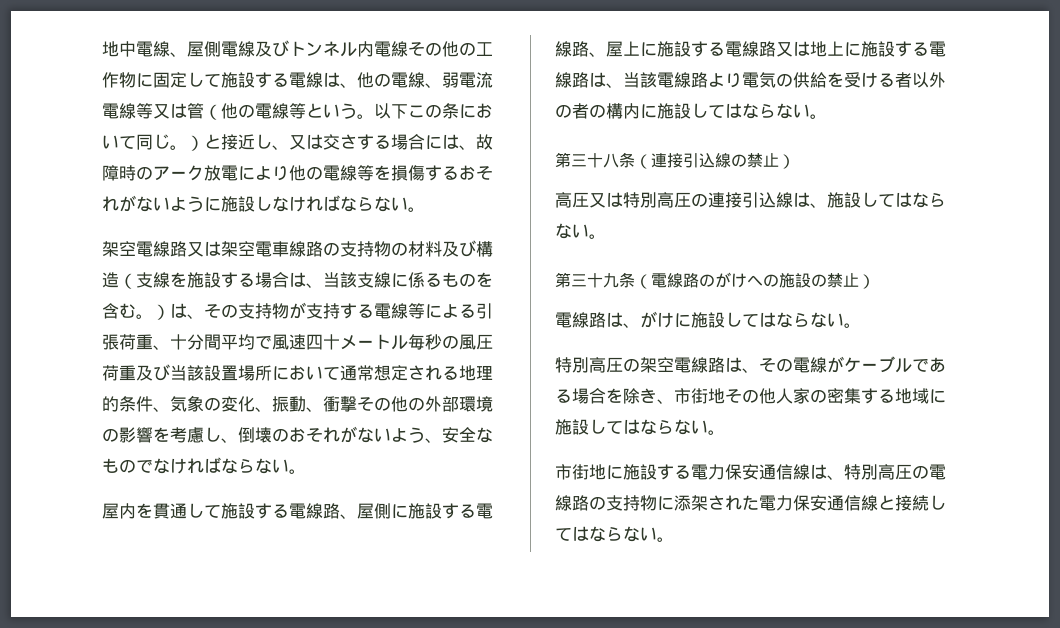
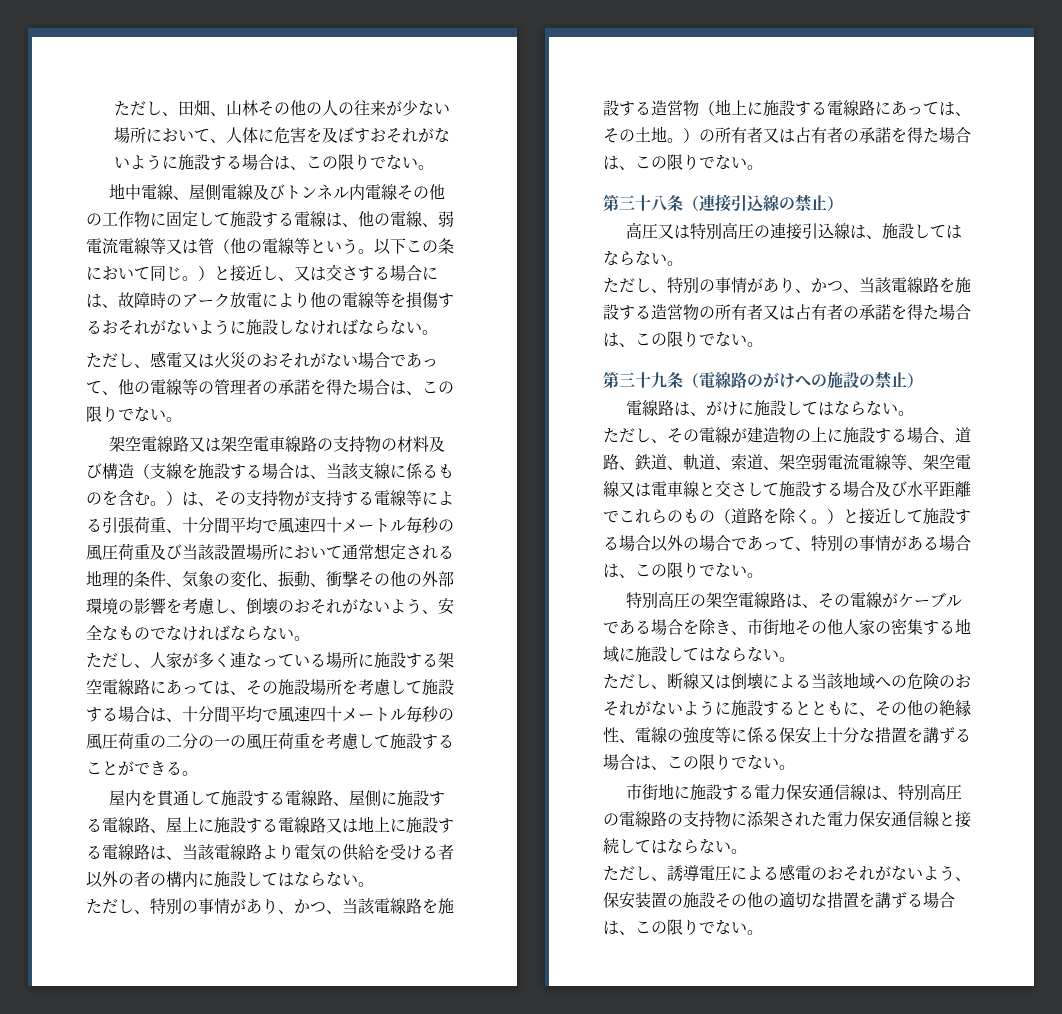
+ ただし、田畑、山林その他の人の往来が少ない場所において、人体に危害を及ぼすおそれがないように施設する場合は、この限りでない。
+ ただし、感電又は火災のおそれがない場合であって、他の電線等の管理者の承諾を得た場合は、この限りでない。
+ ただし、人家が多く連なっている場所に施設する架空電線路にあっては、その施設場所を考慮して施設する場合は、十分間平均で風速四十メートル毎秒の風圧荷重の二分の一の風圧荷重を考慮して施設することができる。
+ ただし、特別の事情があり、かつ、当該電線路を施設する造営物（地上に施設する電線路にあっては、その土地。）の所有者又は占有者の承諾を得た場合は、この限りでない。
+ ただし、特別の事情があり、かつ、当該電線路を施設する造営物の所有者又は占有者の承諾を得た場合は、この限りでない。
+ ただし、その電線が建造物の上に施設する場合、道路、鉄道、軌道、索道、架空弱電流電線等、架空電線又は電車線と交さして施設する場合及び水平距離でこれらのもの（道路を除く。）と接近して施設する場合以外の場合であって、特別の事情がある場合は、この限りでない。
+ ただし、断線又は倒壊による当該地域への危険のおそれがないように施設するとともに、その他の絶縁性、電線の強度等に係る保安上十分な措置を講ずる場合は、この限りでない。
+ ただし、誘導電圧による感電のおそれがないよう、保安装置の施設その他の適切な措置を講ずる場合は、この限りでない。

